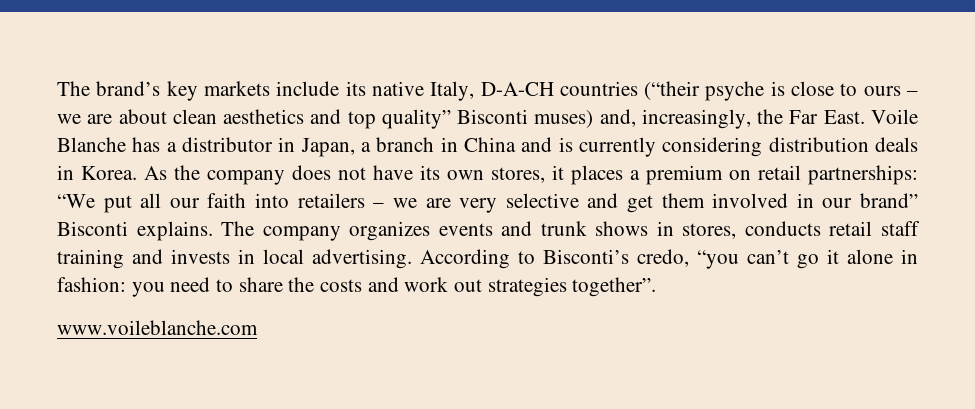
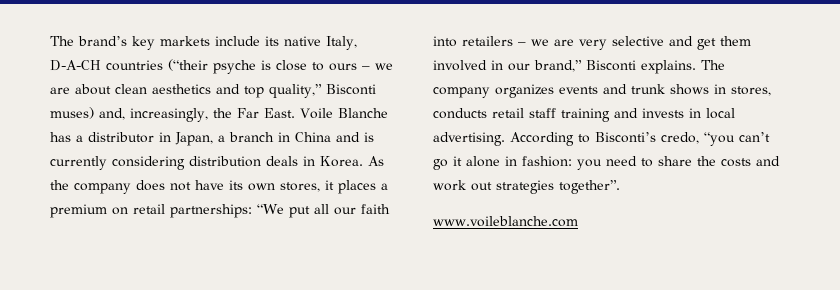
- The brand’s key markets include its native Italy, D-A-CH countries (“their psyche is close to ours – we are about clean aesthetics and top quality” Bisconti muses) and, increasingly, the Far East.
+ The brand’s key markets include its native Italy, D-A-CH countries (“their psyche is close to ours – we are about clean aesthetics and top quality,” Bisconti muses) and, increasingly, the Far East.
- As the company does not have its own stores, it places a premium on retail partnerships: “We put all our faith into retailers – we are very selective and get them involved in our brand” Bisconti explains.
+ As the company does not have its own stores, it places a premium on retail partnerships: “We put all our faith into retailers – we are very selective and get them involved in our brand,” Bisconti explains.

